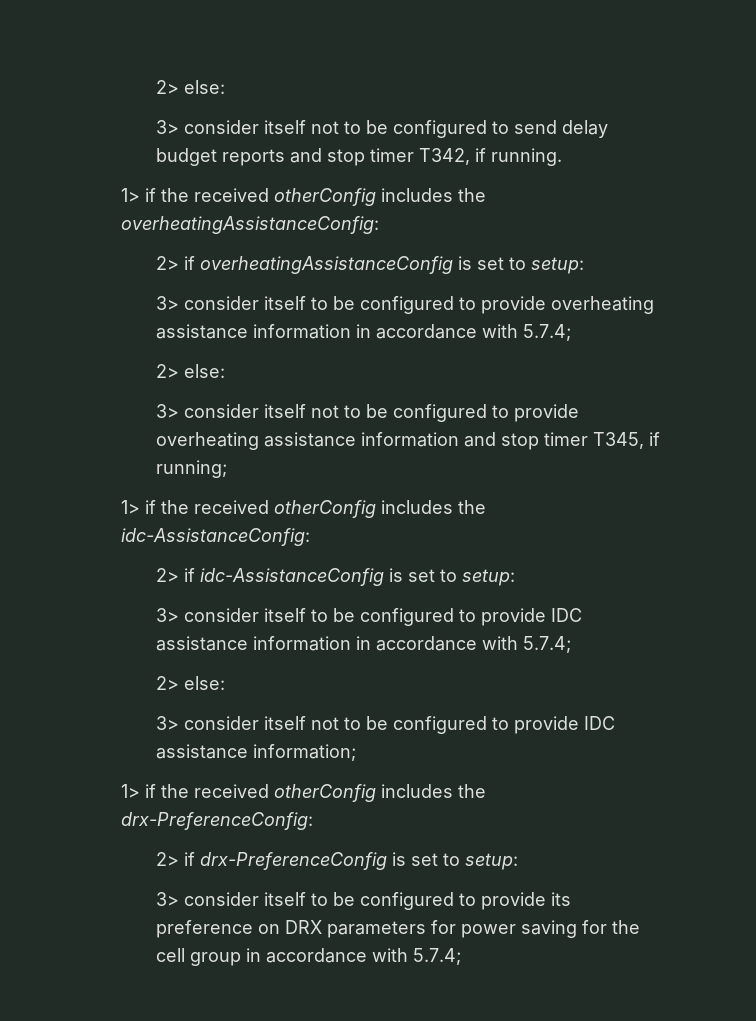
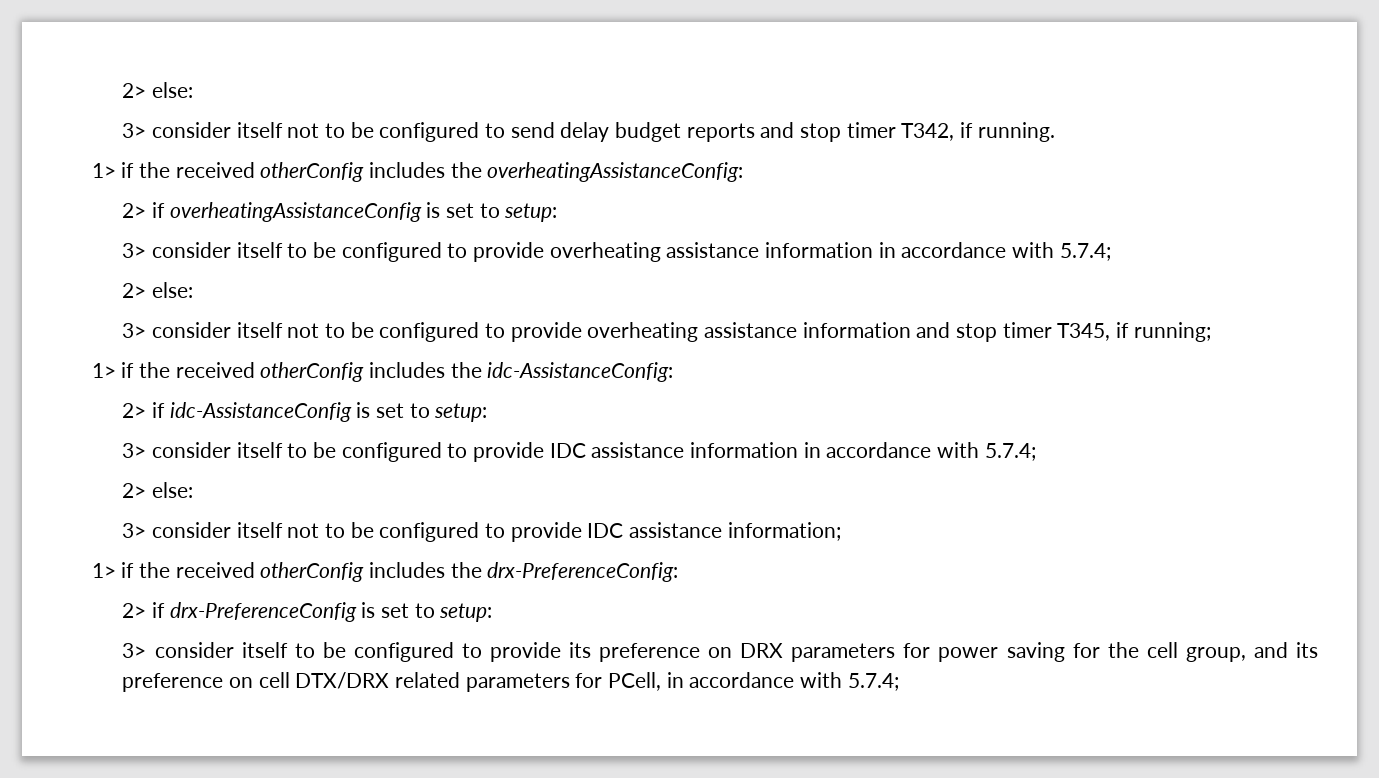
- 3> consider itself to be configured to provide its preference on DRX parameters for power saving for the cell group in accordance with 5.7.4;
+ 3> consider itself to be configured to provide its preference on DRX parameters for power saving for the cell group, and its preference on cell DTX/DRX related parameters for PCell, in accordance with 5.7.4;

